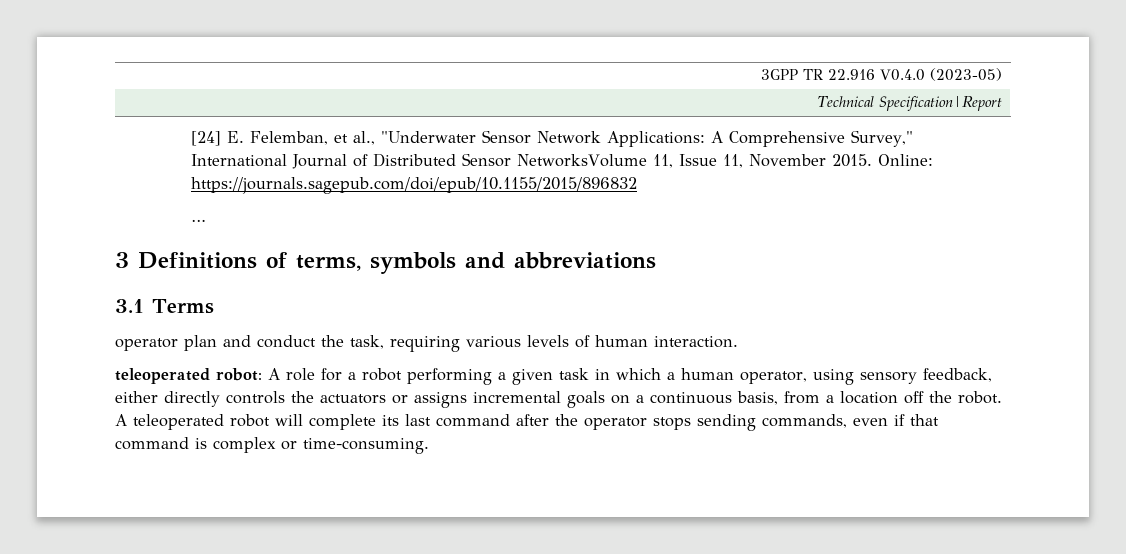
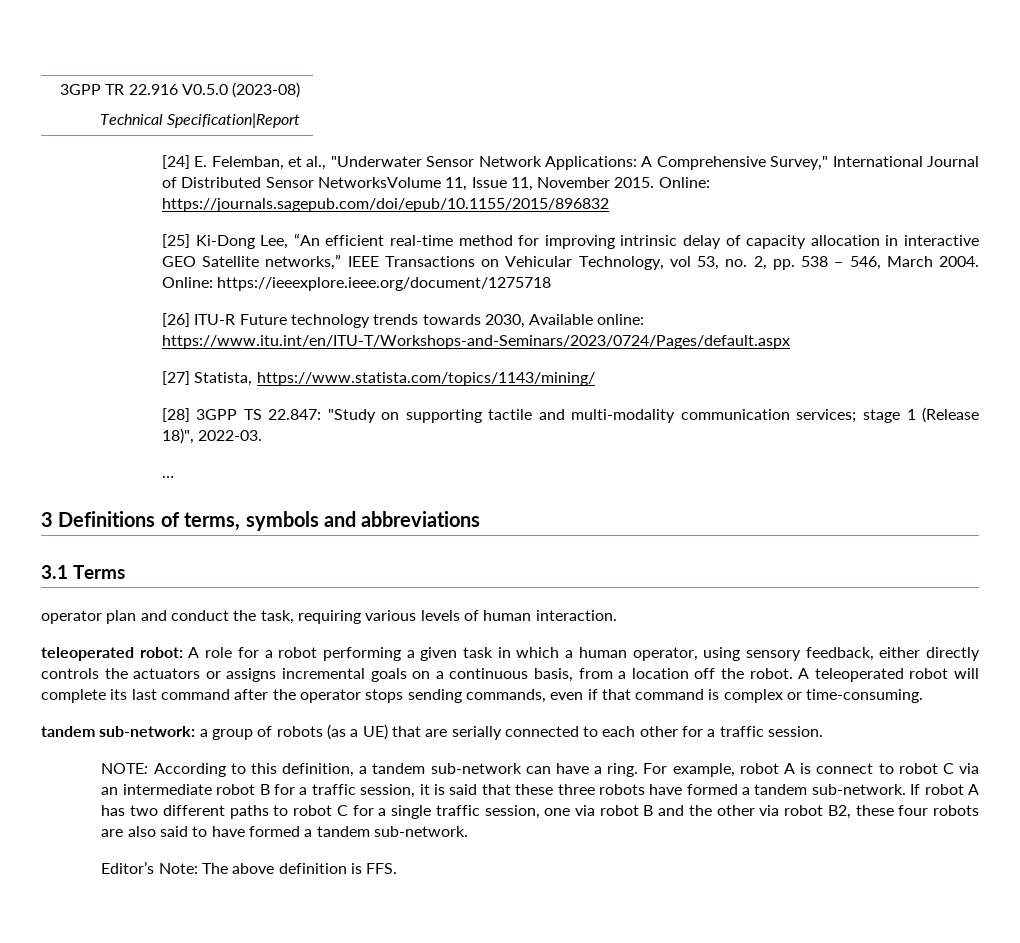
- 3GPP TR 22.916 V0.4.0 (2023-05)
+ 3GPP TR 22.916 V0.5.0 (2023-08)
+ [25] Ki-Dong Lee, “An efficient real-time method for improving intrinsic delay of capacity allocation in interactive GEO Satellite networks,” IEEE Transactions on Vehicular Technology, vol 53, no. 2, pp. 538 – 546, March 2004. Online: https://ieeexplore.ieee.org/document/1275718
+ [26] ITU-R Future technology trends towards 2030, Available online: https://www.itu.int/en/ITU-T/Workshops-and-Seminars/2023/0724/Pages/default.aspx
+ [27] Statista, https://www.statista.com/topics/1143/mining/
+ [28] 3GPP TS 22.847: "Study on supporting tactile and multi-modality communication services; stage 1 (Release 18)", 2022-03.
+ tandem sub-network: a group of robots (as a UE) that are serially connected to each other for a traffic session.
+ NOTE: According to this definition, a tandem sub-network can have a ring. For example, robot A is connect to robot C via an intermediate robot B for a traffic session, it is said that these three robots have formed a tandem sub-network. If robot A has two different paths to robot C for a single traffic session, one via robot B and the other via robot B2, these four robots are also said to have formed a tandem sub-network.
+ Editor’s Note: The above definition is FFS.

